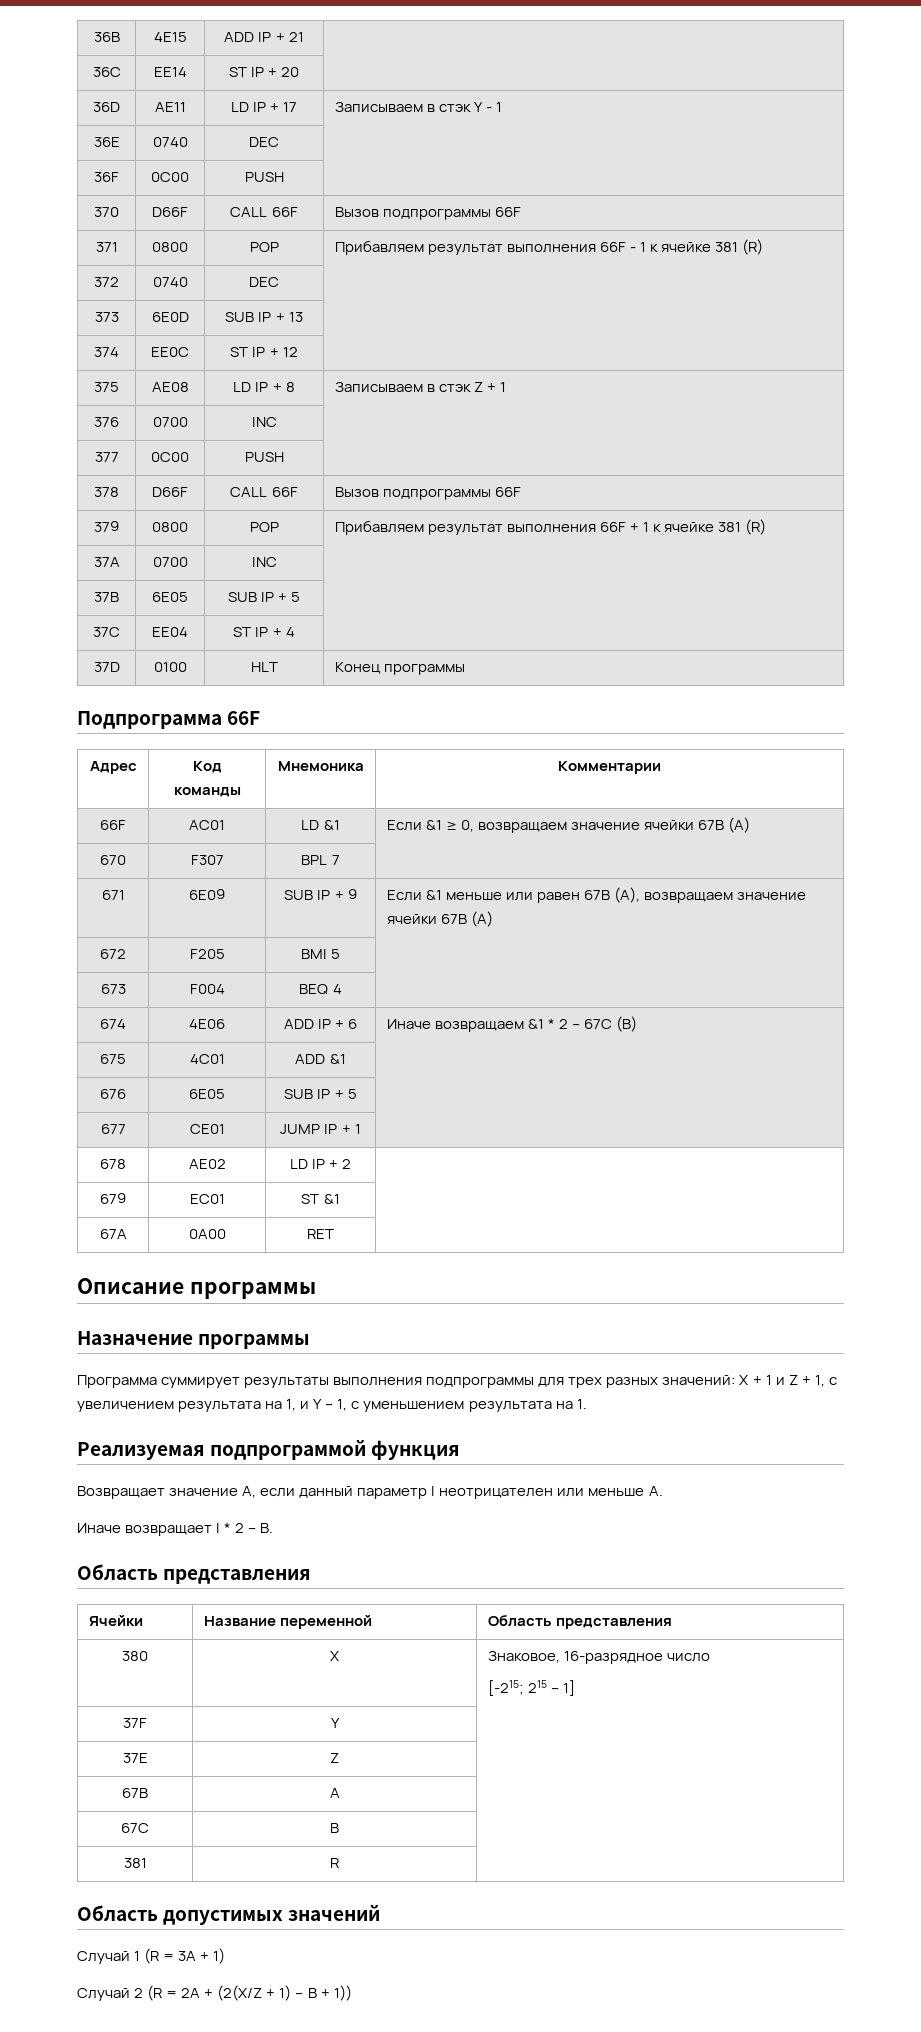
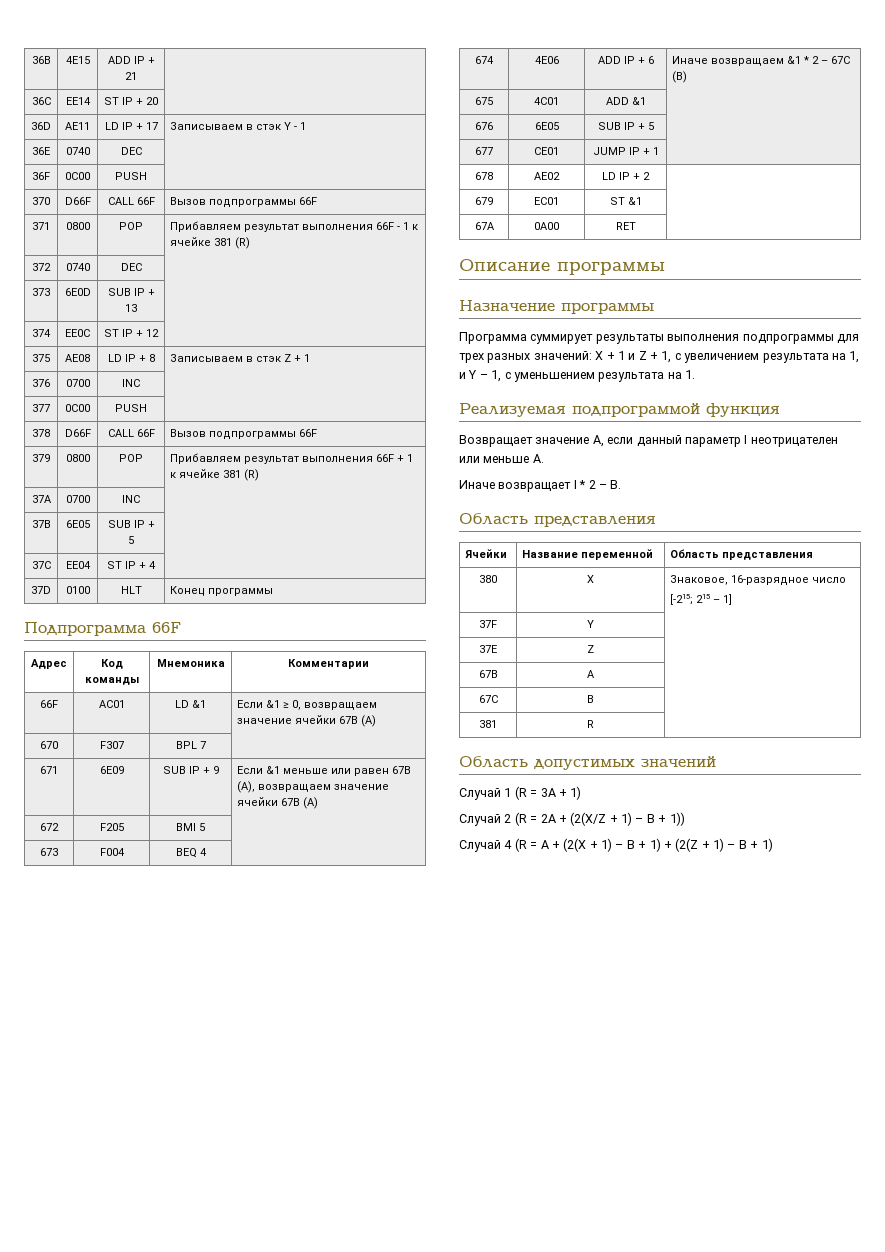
+ Случай 4 (R = A + (2(X + 1) – B + 1) + (2(Z + 1) – B + 1)

